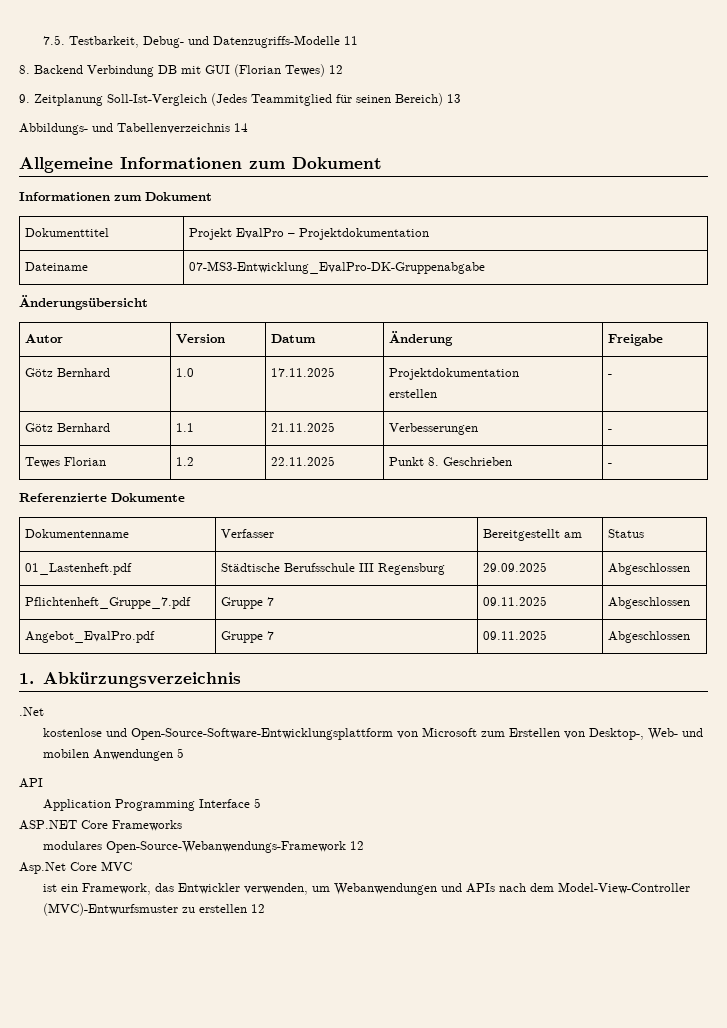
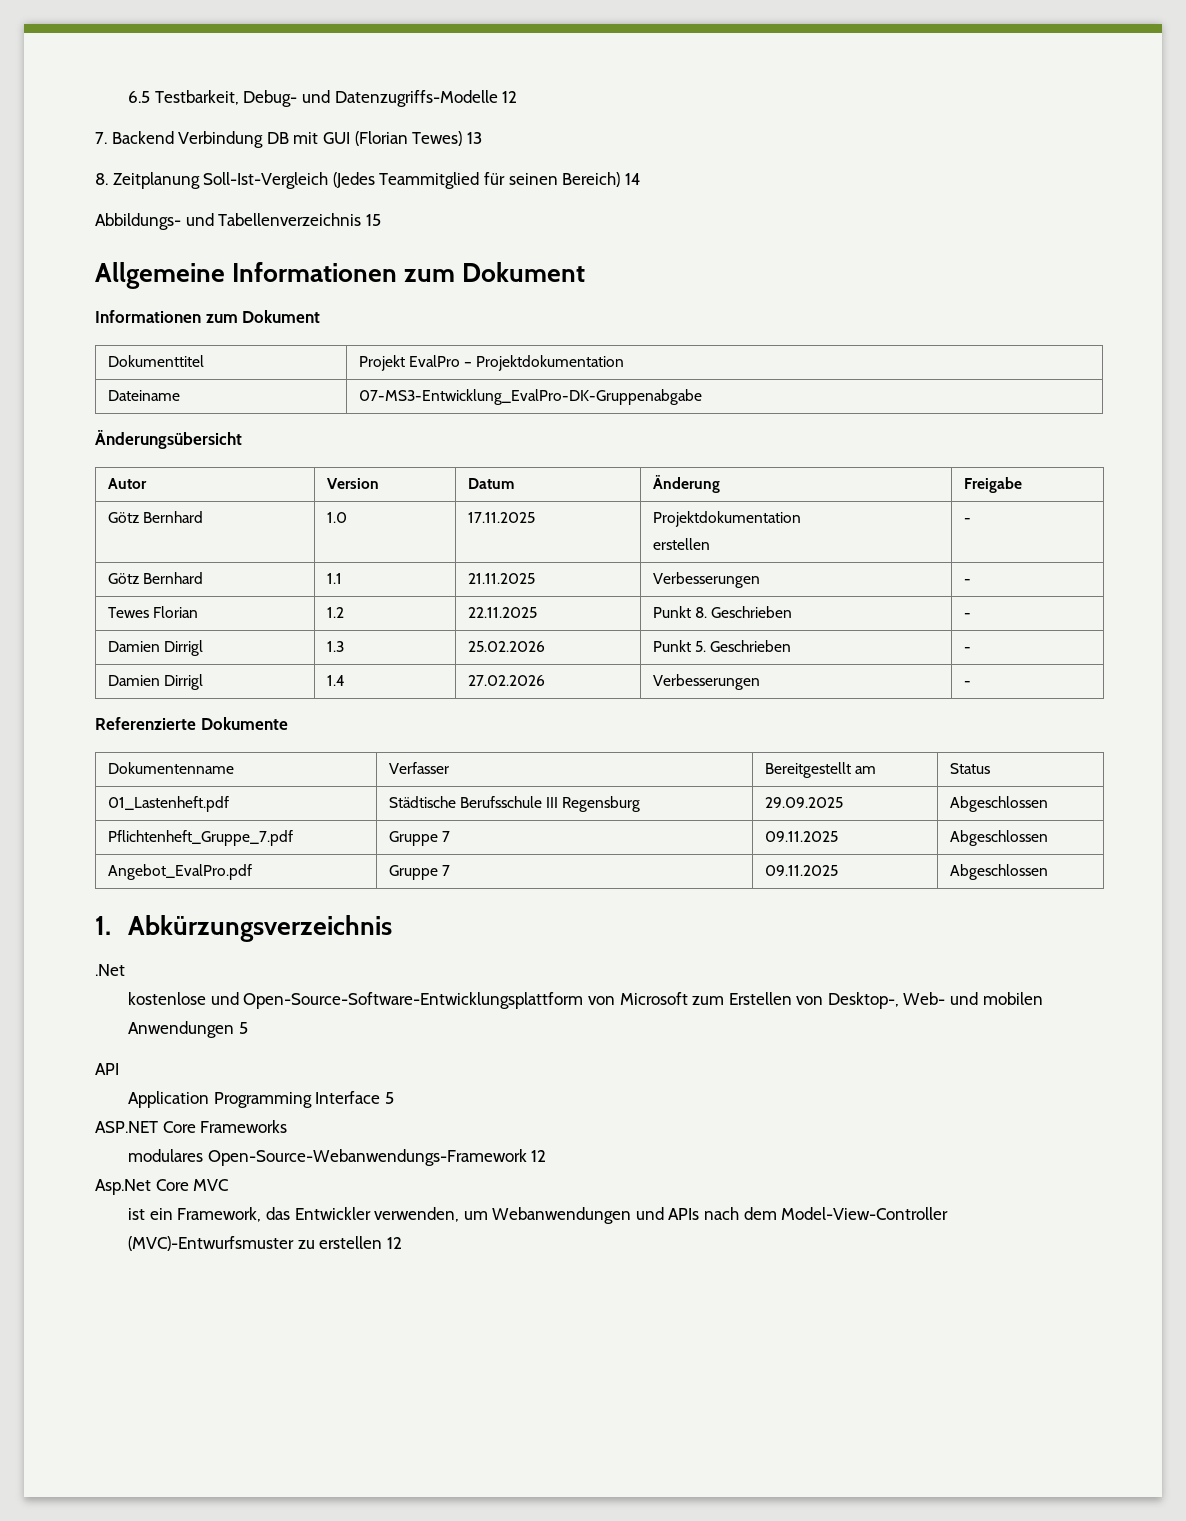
- 7.5. Testbarkeit, Debug- und Datenzugriffs-Modelle 11
- 8. Backend Verbindung DB mit GUI (Florian Tewes) 12
- 9. Zeitplanung Soll-Ist-Vergleich (Jedes Teammitglied für seinen Bereich) 13
+ 6.5 Testbarkeit, Debug- und Datenzugriffs-Modelle 12
+ 7. Backend Verbindung DB mit GUI (Florian Tewes) 13
+ 8. Zeitplanung Soll-Ist-Vergleich (Jedes Teammitglied für seinen Bereich) 14
- Abbildungs- und Tabellenverzeichnis 14
+ Abbildungs- und Tabellenverzeichnis 15
+ Damien Dirrigl | 1.3 | 25.02.2026 | Punkt 5. Geschrieben | -
+ Damien Dirrigl | 1.4 | 27.02.2026 | Verbesserungen | -

